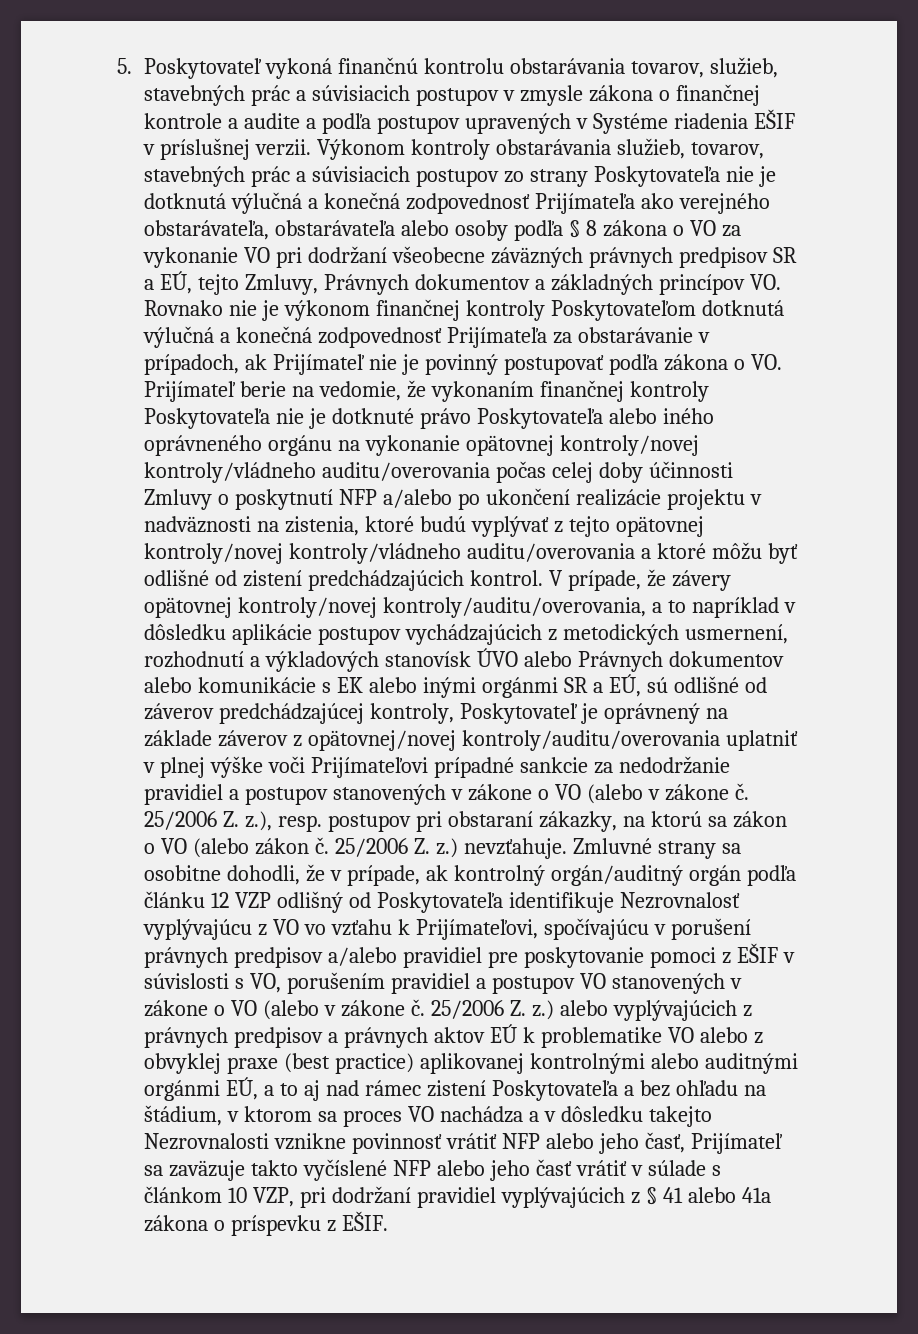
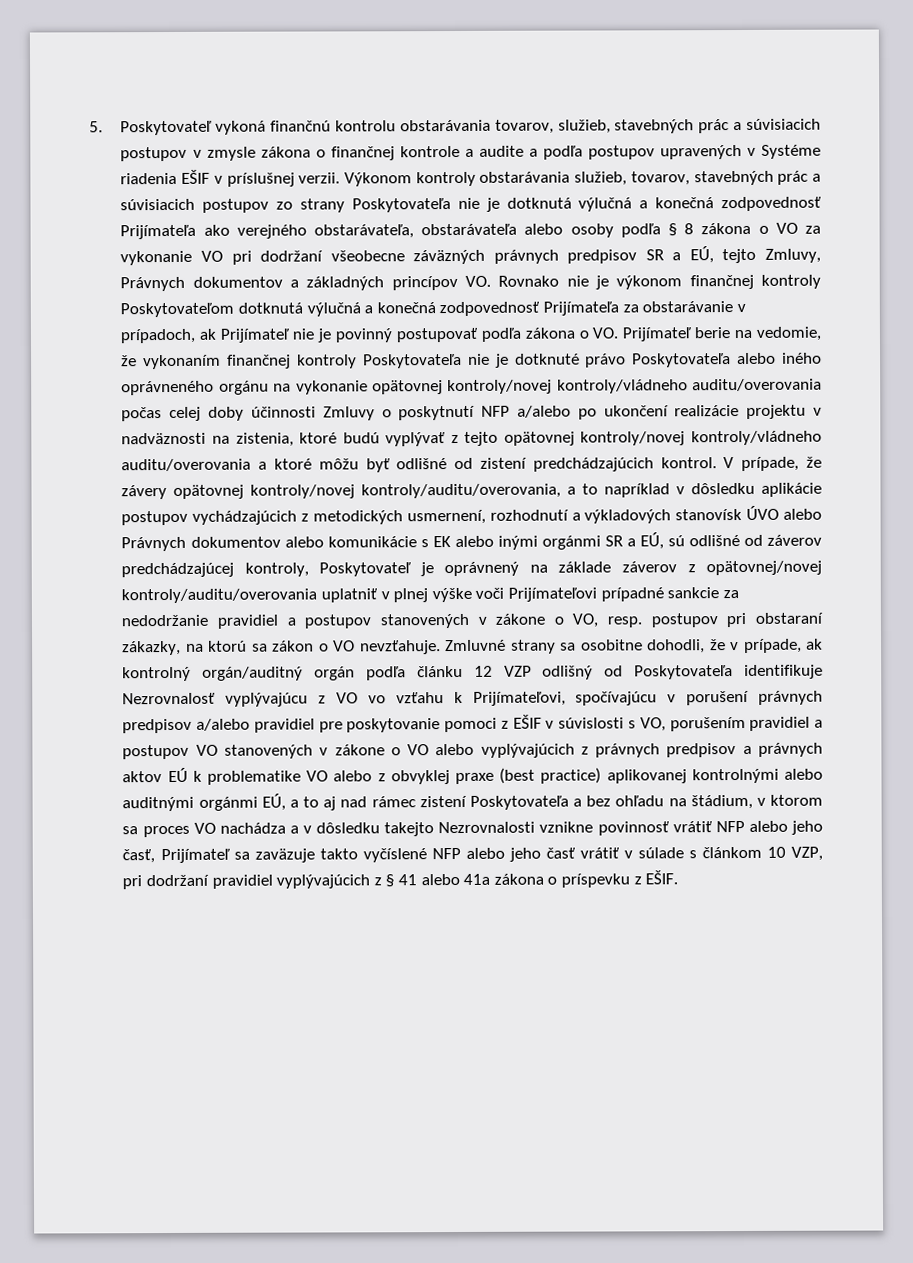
- V prípade, že závery opätovnej kontroly/novej kontroly/auditu/overovania, a to napríklad v dôsledku aplikácie postupov vychádzajúcich z metodických usmernení, rozhodnutí a výkladových stanovísk ÚVO alebo Právnych dokumentov alebo komunikácie s EK alebo inými orgánmi SR a EÚ, sú odlišné od záverov predchádzajúcej kontroly, Poskytovateľ je oprávnený na základe záverov z opätovnej/novej kontroly/auditu/overovania uplatniť v plnej výške voči Prijímateľovi prípadné sankcie za nedodržanie pravidiel a postupov stanovených v zákone o VO (alebo v zákone č. 25/2006 Z. z.), resp. postupov pri obstaraní zákazky, na ktorú sa zákon o VO (alebo zákon č. 25/2006 Z. z.) nevzťahuje.
+ V prípade, že závery opätovnej kontroly/novej kontroly/auditu/overovania, a to napríklad v dôsledku aplikácie postupov vychádzajúcich z metodických usmernení, rozhodnutí a výkladových stanovísk ÚVO alebo Právnych dokumentov alebo komunikácie s EK alebo inými orgánmi SR a EÚ, sú odlišné od záverov predchádzajúcej kontroly, Poskytovateľ je oprávnený na základe záverov z opätovnej/novej kontroly/auditu/overovania uplatniť v plnej výške voči Prijímateľovi prípadné sankcie za nedodržanie pravidiel a postupov stanovených v zákone o VO, resp. postupov pri obstaraní zákazky, na ktorú sa zákon o VO nevzťahuje.
- Zmluvné strany sa osobitne dohodli, že v prípade, ak kontrolný orgán/auditný orgán podľa článku 12 VZP odlišný od Poskytovateľa identifikuje Nezrovnalosť vyplývajúcu z VO vo vzťahu k Prijímateľovi, spočívajúcu v porušení právnych predpisov a/alebo pravidiel pre poskytovanie pomoci z EŠIF v súvislosti s VO, porušením pravidiel a postupov VO stanovených v zákone o VO (alebo v zákone č. 25/2006 Z. z.) alebo vyplývajúcich z právnych predpisov a právnych aktov EÚ k problematike VO alebo z obvyklej praxe (best practice) aplikovanej kontrolnými alebo auditnými orgánmi EÚ, a to aj nad rámec zistení Poskytovateľa a bez ohľadu na štádium, v ktorom sa proces VO nachádza a v dôsledku takejto Nezrovnalosti vznikne povinnosť vrátiť NFP alebo jeho časť, Prijímateľ sa zaväzuje takto vyčíslené NFP alebo jeho časť vrátiť v súlade s článkom 10 VZP, pri dodržaní pravidiel vyplývajúcich z § 41 alebo 41a zákona o príspevku z EŠIF.
+ Zmluvné strany sa osobitne dohodli, že v prípade, ak kontrolný orgán/auditný orgán podľa článku 12 VZP odlišný od Poskytovateľa identifikuje Nezrovnalosť vyplývajúcu z VO vo vzťahu k Prijímateľovi, spočívajúcu v porušení právnych predpisov a/alebo pravidiel pre poskytovanie pomoci z EŠIF v súvislosti s VO, porušením pravidiel a postupov VO stanovených v zákone o VO alebo vyplývajúcich z právnych predpisov a právnych aktov EÚ k problematike VO alebo z obvyklej praxe (best practice) aplikovanej kontrolnými alebo auditnými orgánmi EÚ, a to aj nad rámec zistení Poskytovateľa a bez ohľadu na štádium, v ktorom sa proces VO nachádza a v dôsledku takejto Nezrovnalosti vznikne povinnosť vrátiť NFP alebo jeho časť, Prijímateľ sa zaväzuje takto vyčíslené NFP alebo jeho časť vrátiť v súlade s článkom 10 VZP, pri dodržaní pravidiel vyplývajúcich z § 41 alebo 41a zákona o príspevku z EŠIF.

